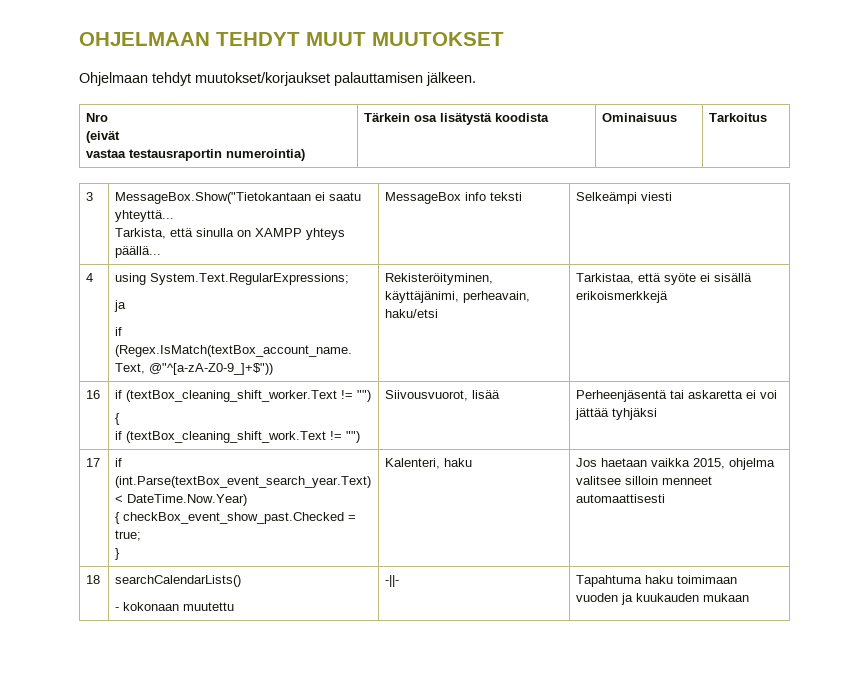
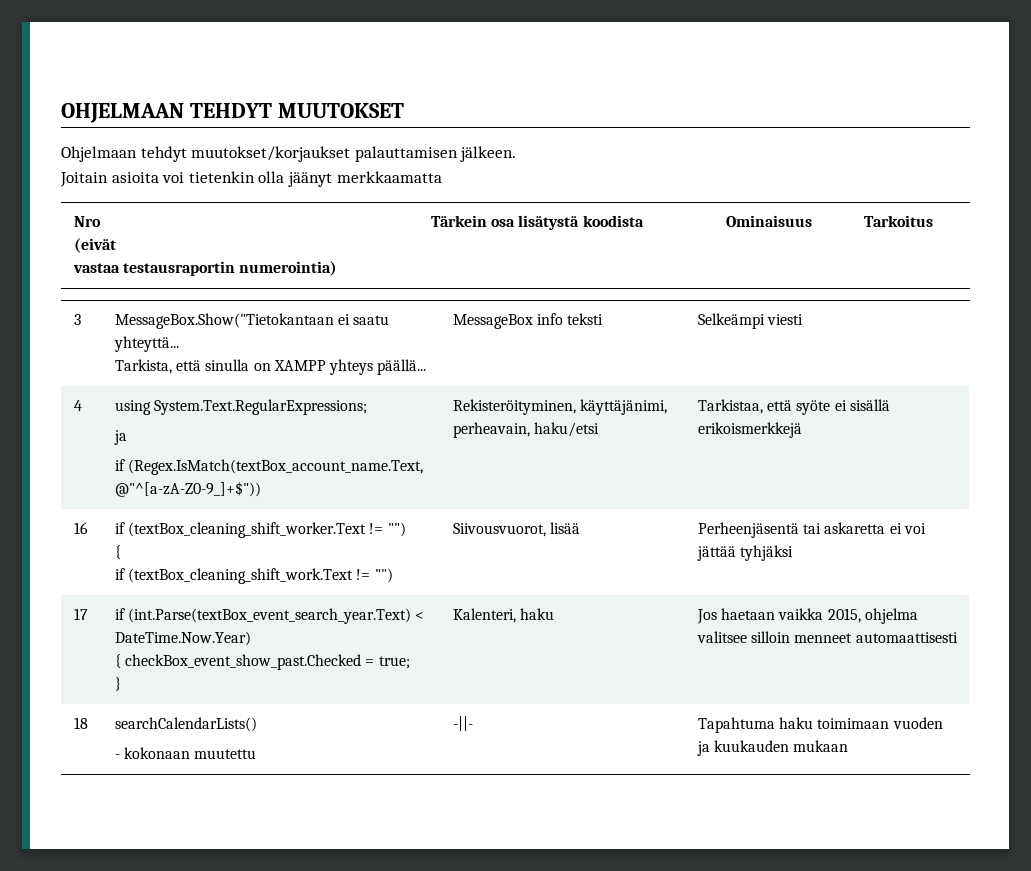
- OHJELMAAN TEHDYT MUUT MUUTOKSET
+ OHJELMAAN TEHDYT MUUTOKSET
+ Joitain asioita voi tietenkin olla jäänyt merkkaamatta

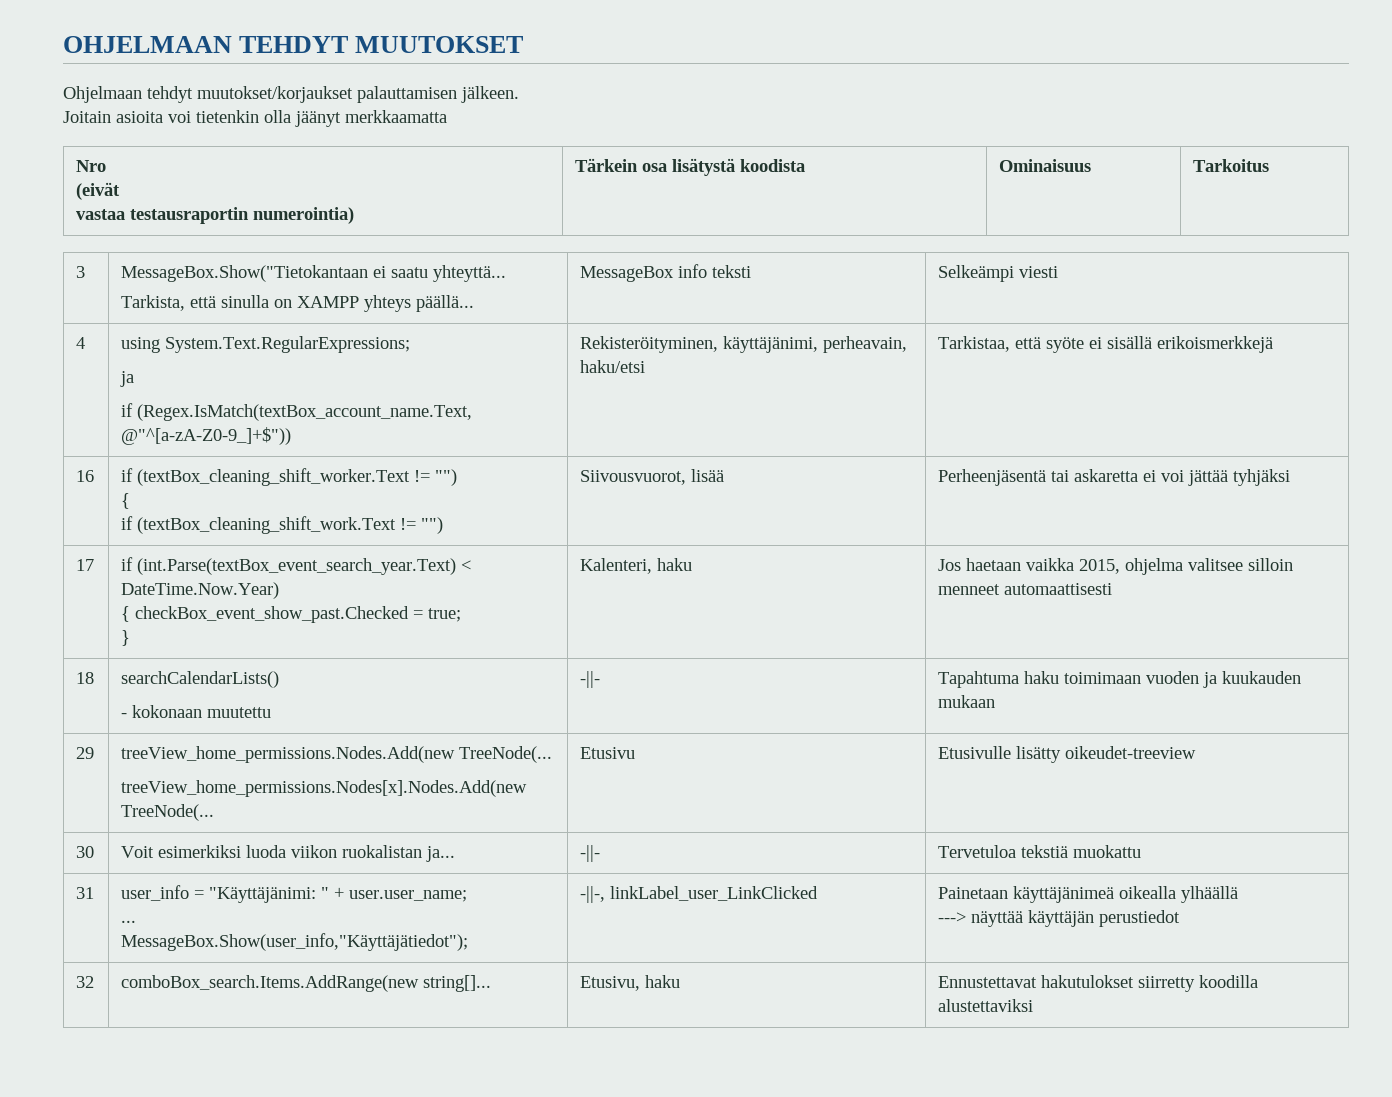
+ 29 | treeView_home_permissions.Nodes.Add(new TreeNode(...
+ treeView_home_permissions.Nodes[x].Nodes.Add(new TreeNode(... | Etusivu | Etusivulle lisätty oikeudet-treeview
+ 30 | Voit esimerkiksi luoda viikon ruokalistan ja... | -||- | Tervetuloa tekstiä muokattu
+ 31 | user_info = "Käyttäjänimi: " + user.user_name;
+ ...
+ MessageBox.Show(user_info,"Käyttäjätiedot"); | -||-, linkLabel_user_LinkClicked | Painetaan käyttäjänimeä oikealla ylhäällä
+ ---> näyttää käyttäjän perustiedot
+ 32 | comboBox_search.Items.AddRange(new string[]... | Etusivu, haku | Ennustettavat hakutulokset siirretty koodilla alustettaviksi

